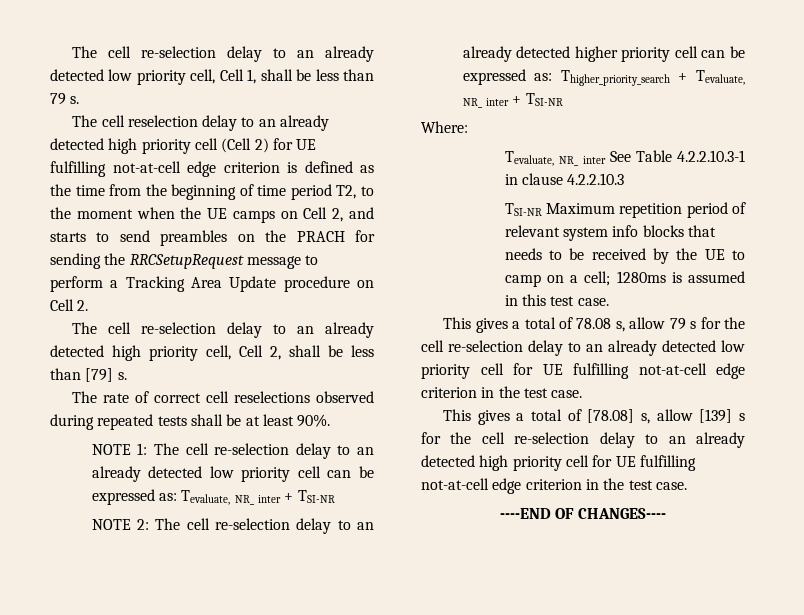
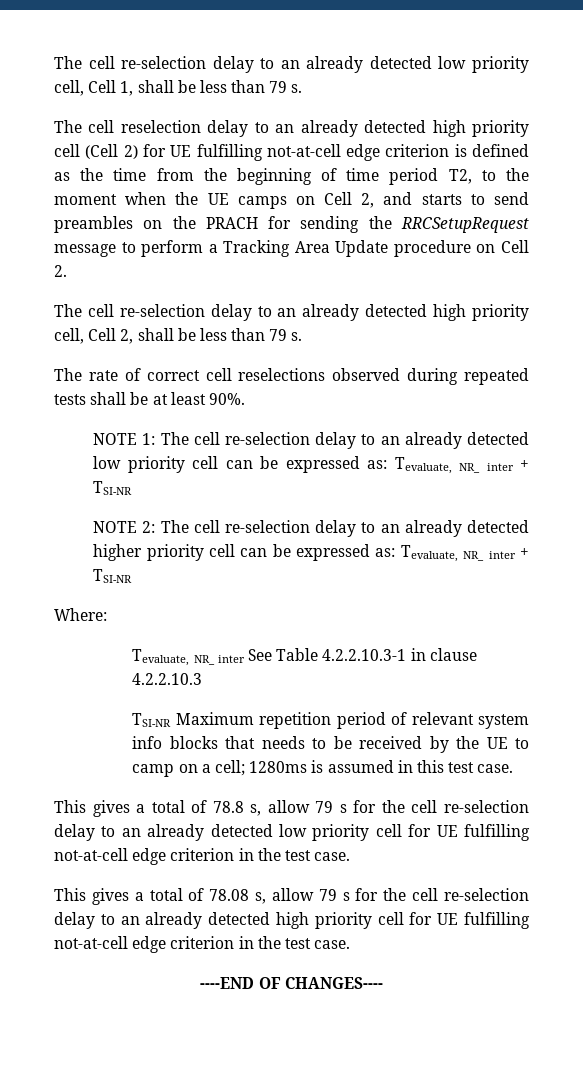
- The cell re-selection delay to an already detected high priority cell, Cell 2, shall be less than [79] s.
+ The cell re-selection delay to an already detected high priority cell, Cell 2, shall be less than 79 s.
- NOTE 2: The cell re-selection delay to an already detected higher priority cell can be expressed as: Thigher_priority_search + Tevaluate, NR_ inter + TSI-NR
+ NOTE 2: The cell re-selection delay to an already detected higher priority cell can be expressed as: Tevaluate, NR_ inter + TSI-NR
- This gives a total of 78.08 s, allow 79 s for the cell re-selection delay to an already detected low priority cell for UE fulfilling not-at-cell edge criterion in the test case.
+ This gives a total of 78.8 s, allow 79 s for the cell re-selection delay to an already detected low priority cell for UE fulfilling not-at-cell edge criterion in the test case.
- This gives a total of [78.08] s, allow [139] s for the cell re-selection delay to an already detected high priority cell for UE fulfilling not-at-cell edge criterion in the test case.
+ This gives a total of 78.08 s, allow 79 s for the cell re-selection delay to an already detected high priority cell for UE fulfilling not-at-cell edge criterion in the test case.

